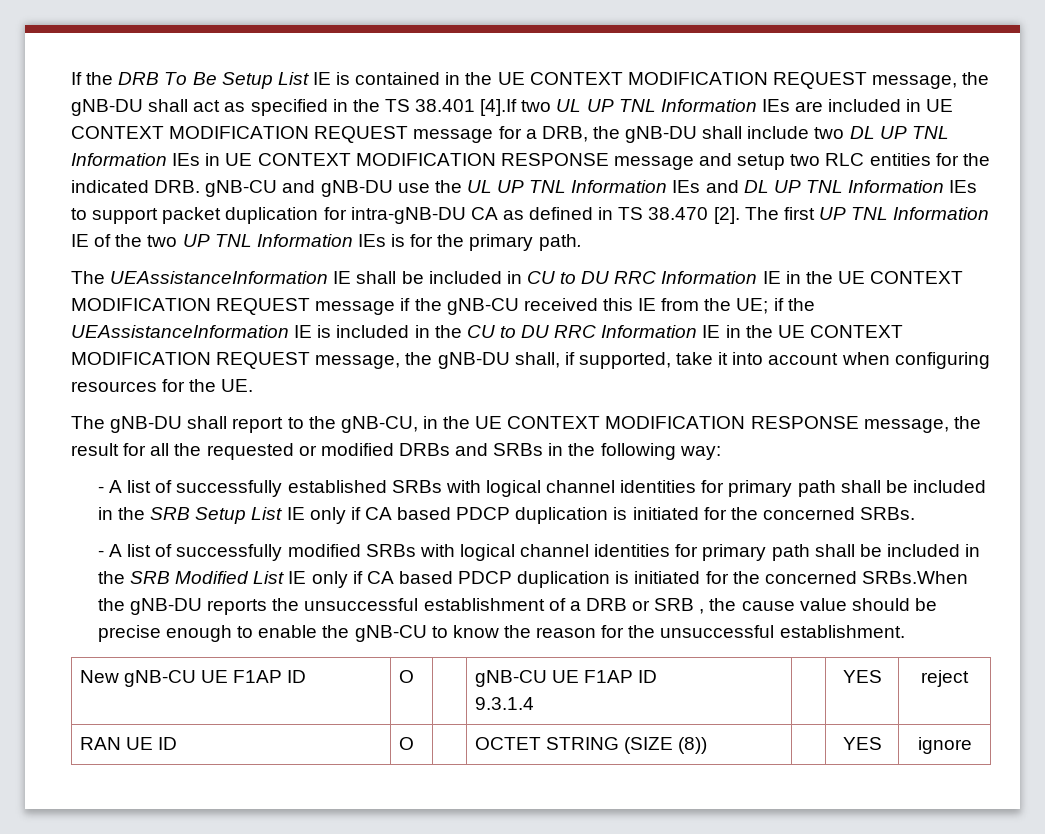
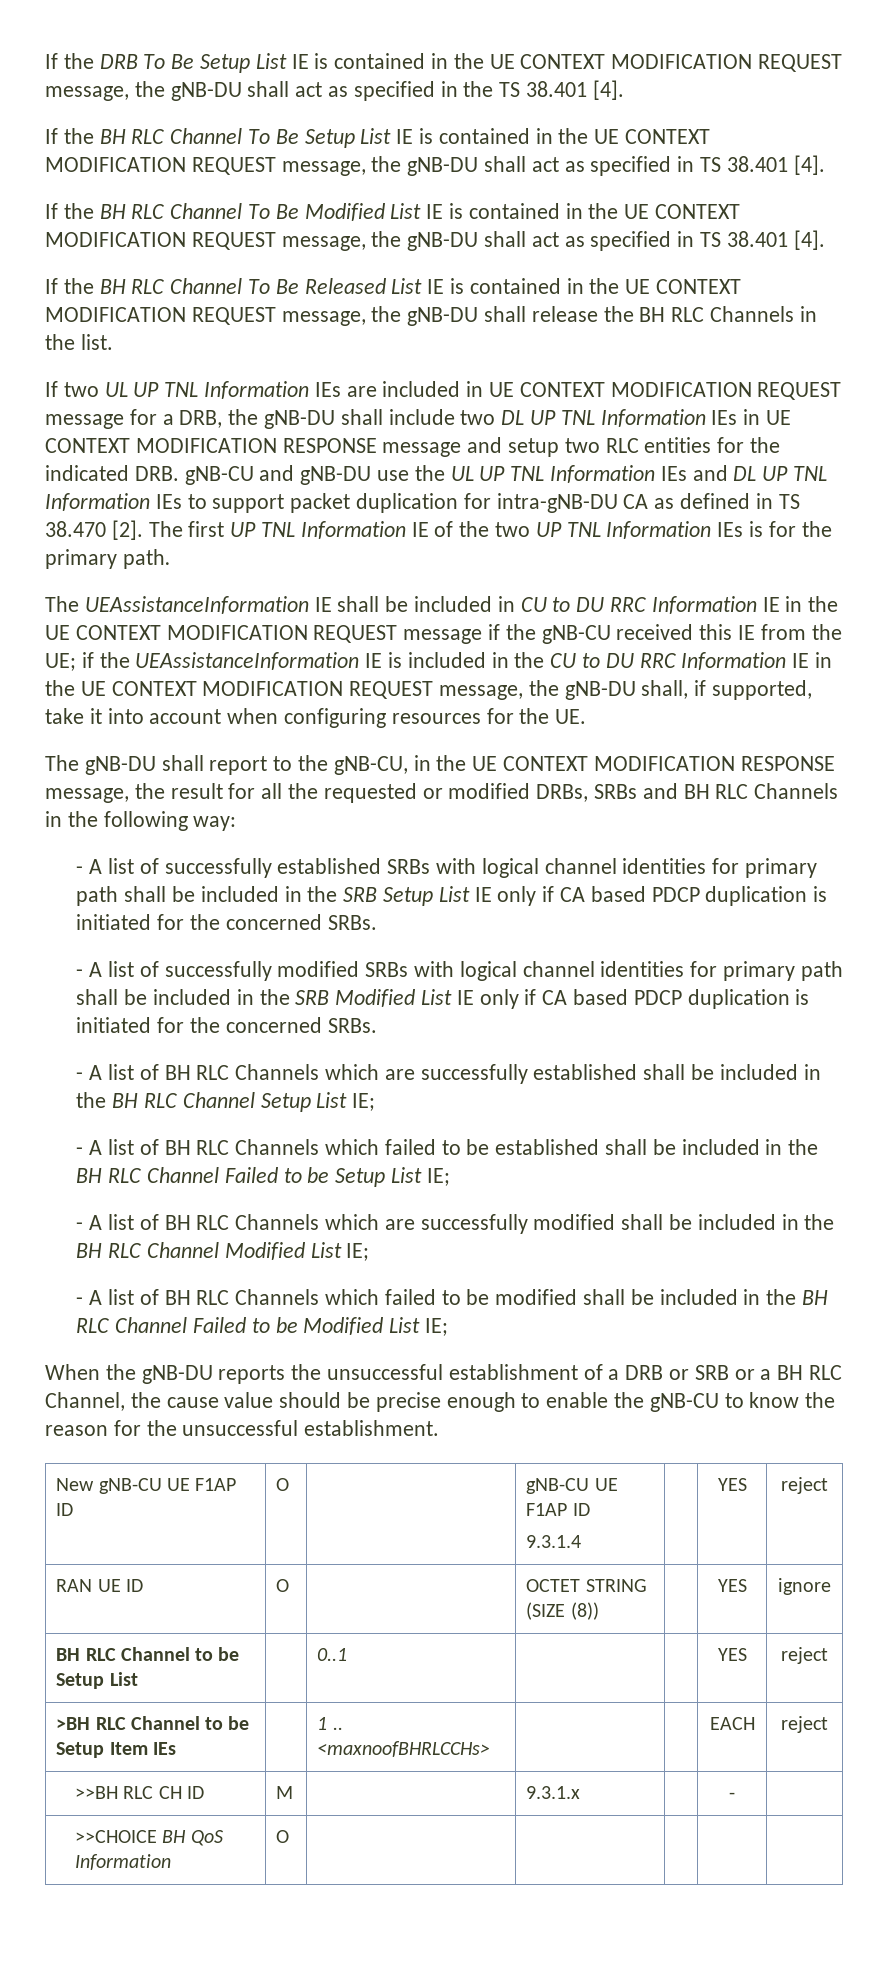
- If the DRB To Be Setup List IE is contained in the UE CONTEXT MODIFICATION REQUEST message, the gNB-DU shall act as specified in the TS 38.401 [4].If two UL UP TNL Information IEs are included in UE CONTEXT MODIFICATION REQUEST message for a DRB, the gNB-DU shall include two DL UP TNL Information IEs in UE CONTEXT MODIFICATION RESPONSE message and setup two RLC entities for the indicated DRB. gNB-CU and gNB-DU use the UL UP TNL Information IEs and DL UP TNL Information IEs to support packet duplication for intra-gNB-DU CA as defined in TS 38.470 [2].
+ If the DRB To Be Setup List IE is contained in the UE CONTEXT MODIFICATION REQUEST message, the gNB-DU shall act as specified in the TS 38.401 [4].
+ If the BH RLC Channel To Be Setup List IE is contained in the UE CONTEXT MODIFICATION REQUEST message, the gNB-DU shall act as specified in TS 38.401 [4].
+ If the BH RLC Channel To Be Modified List IE is contained in the UE CONTEXT MODIFICATION REQUEST message, the gNB-DU shall act as specified in TS 38.401 [4].
+ If the BH RLC Channel To Be Released List IE is contained in the UE CONTEXT MODIFICATION REQUEST message, the gNB-DU shall release the BH RLC Channels in the list.
+ If two UL UP TNL Information IEs are included in UE CONTEXT MODIFICATION REQUEST message for a DRB, the gNB-DU shall include two DL UP TNL Information IEs in UE CONTEXT MODIFICATION RESPONSE message and setup two RLC entities for the indicated DRB. gNB-CU and gNB-DU use the UL UP TNL Information IEs and DL UP TNL Information IEs to support packet duplication for intra-gNB-DU CA as defined in TS 38.470 [2].
- The gNB-DU shall report to the gNB-CU, in the UE CONTEXT MODIFICATION RESPONSE message, the result for all the requested or modified DRBs and SRBs in the following way:
+ The gNB-DU shall report to the gNB-CU, in the UE CONTEXT MODIFICATION RESPONSE message, the result for all the requested or modified DRBs, SRBs and BH RLC Channels in the following way:
- - A list of successfully modified SRBs with logical channel identities for primary path shall be included in the SRB Modified List IE only if CA based PDCP duplication is initiated for the concerned SRBs.When the gNB-DU reports the unsuccessful establishment of a DRB or SRB , the cause value should be precise enough to enable the gNB-CU to know the reason for the unsuccessful establishment.
+ - A list of successfully modified SRBs with logical channel identities for primary path shall be included in the SRB Modified List IE only if CA based PDCP duplication is initiated for the concerned SRBs.
+ - A list of BH RLC Channels which are successfully established shall be included in the BH RLC Channel Setup List IE;
+ - A list of BH RLC Channels which failed to be established shall be included in the BH RLC Channel Failed to be Setup List IE;
+ - A list of BH RLC Channels which are successfully modified shall be included in the BH RLC Channel Modified List IE;
+ - A list of BH RLC Channels which failed to be modified shall be included in the BH RLC Channel Failed to be Modified List IE;
+ When the gNB-DU reports the unsuccessful establishment of a DRB or SRB or a BH RLC Channel, the cause value should be precise enough to enable the gNB-CU to know the reason for the unsuccessful establishment.
+ BH RLC Channel to be Setup List | | 0..1 | | | YES | reject
+ >BH RLC Channel to be Setup Item IEs | | 1 .. <maxnoofBHRLCCHs> | | | EACH | reject
+ >>BH RLC CH ID | M | | 9.3.1.x | | - |
+ >>CHOICE BH QoS Information | O | | | | |

